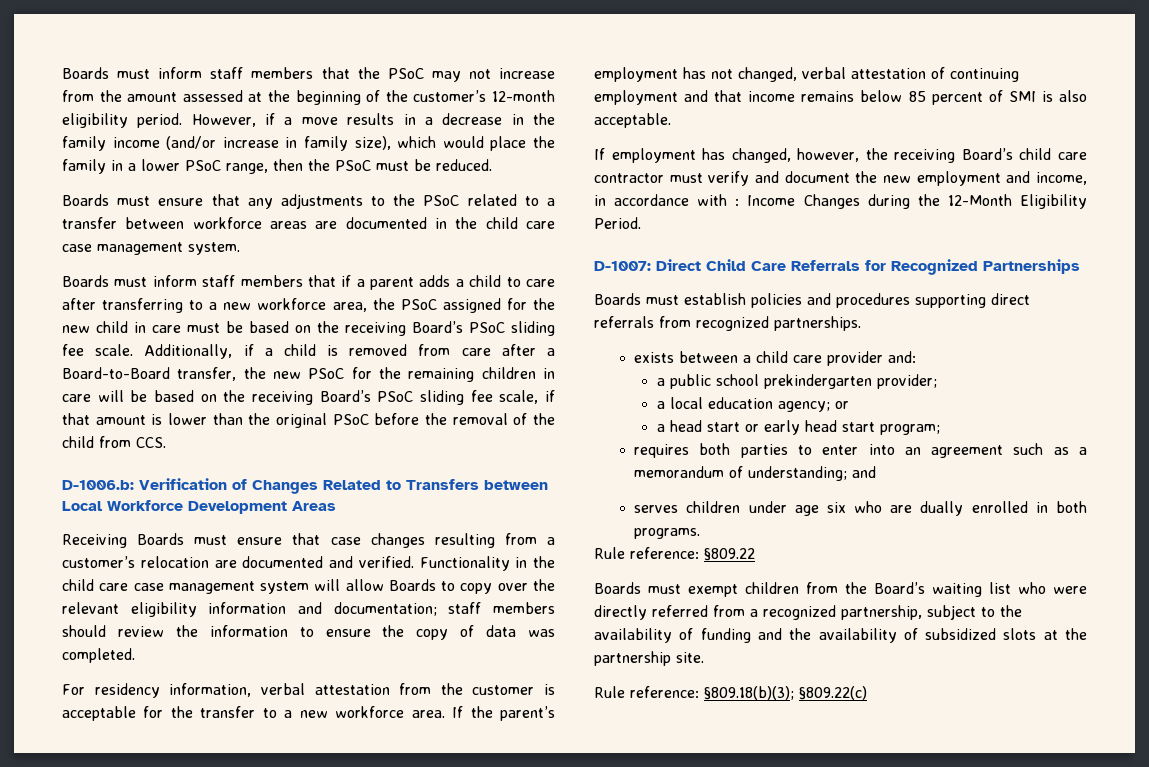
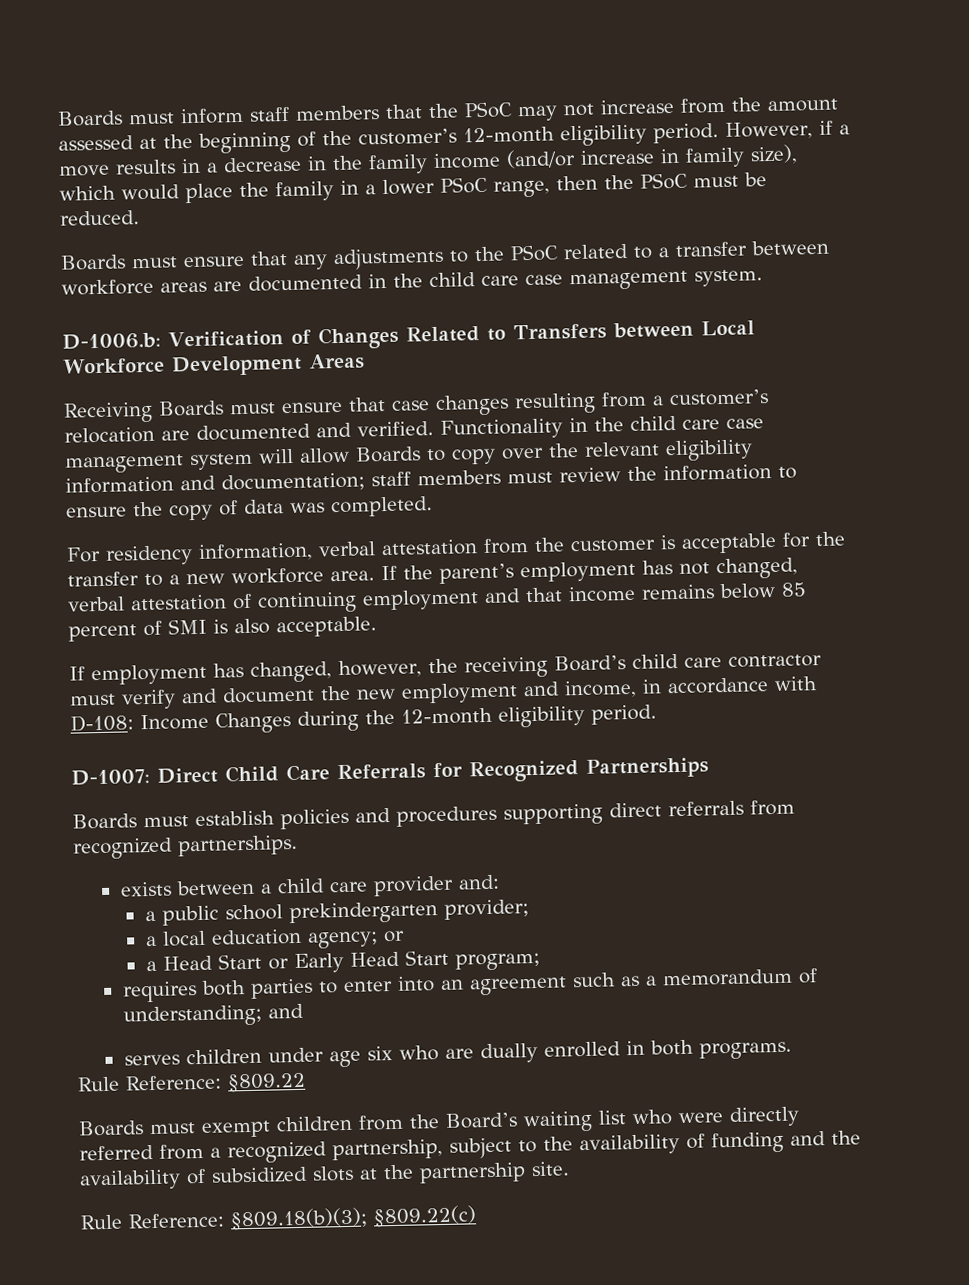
- Boards must inform staff members that if a parent adds a child to care after transferring to a new workforce area, the PSoC assigned for the new child in care must be based on the receiving Board’s PSoC sliding fee scale. Additionally, if a child is removed from care after a Board-to-Board transfer, the new PSoC for the remaining children in care will be based on the receiving Board’s PSoC sliding fee scale, if that amount is lower than the original PSoC before the removal of the child from CCS.
- Functionality in the child care case management system will allow Boards to copy over the relevant eligibility information and documentation; staff members should review the information to ensure the copy of data was completed.
+ Functionality in the child care case management system will allow Boards to copy over the relevant eligibility information and documentation; staff members must review the information to ensure the copy of data was completed.
- If employment has changed, however, the receiving Board’s child care contractor must verify and document the new employment and income, in accordance with : Income Changes during the 12-Month Eligibility Period.
+ If employment has changed, however, the receiving Board’s child care contractor must verify and document the new employment and income, in accordance with D-108: Income Changes during the 12-month eligibility period.
- a head start or early head start program;
+ a Head Start or Early Head Start program;
- Rule reference: §809.22
+ Rule Reference: §809.22
- Rule reference: §809.18(b)(3); §809.22(c)
+ Rule Reference: §809.18(b)(3); §809.22(c)

